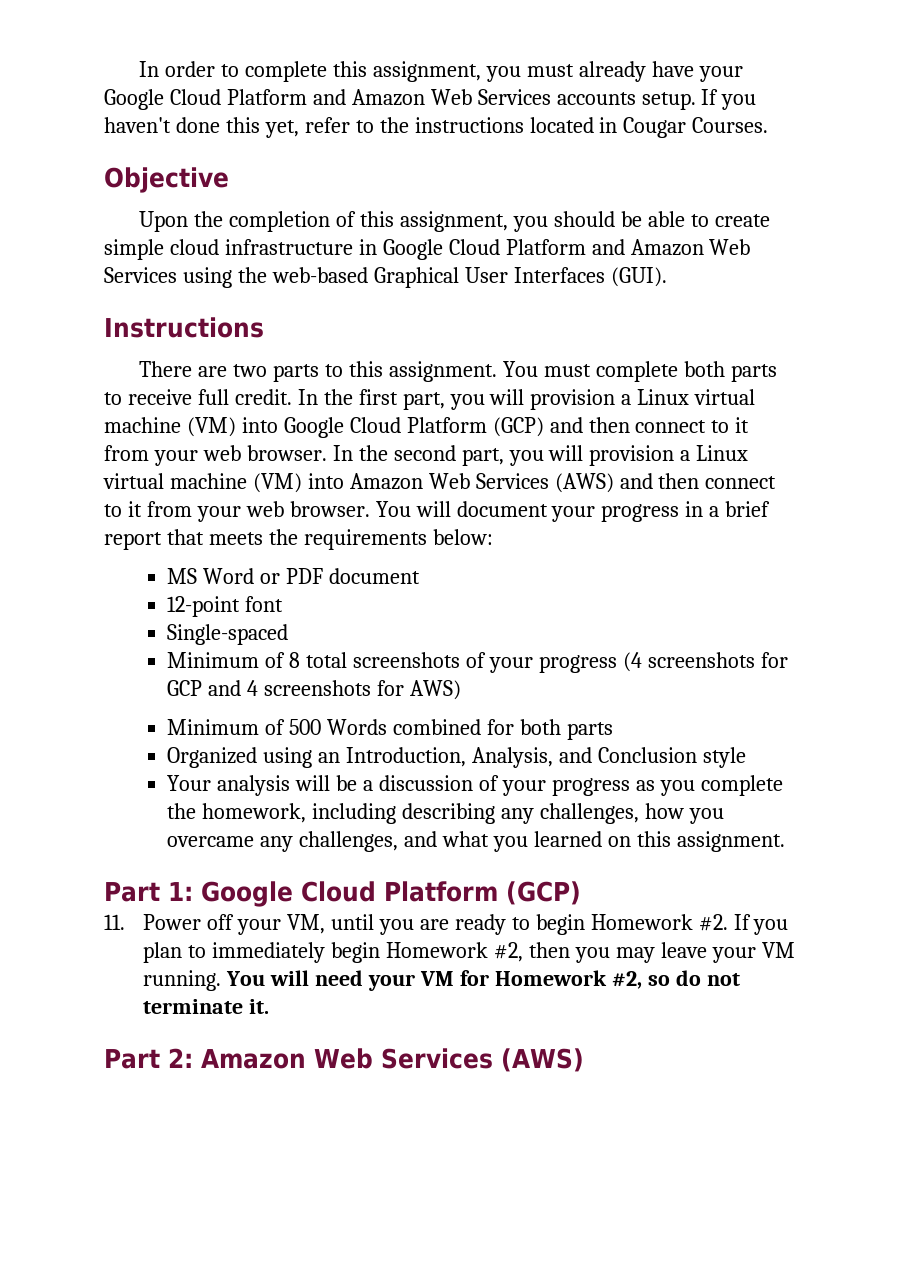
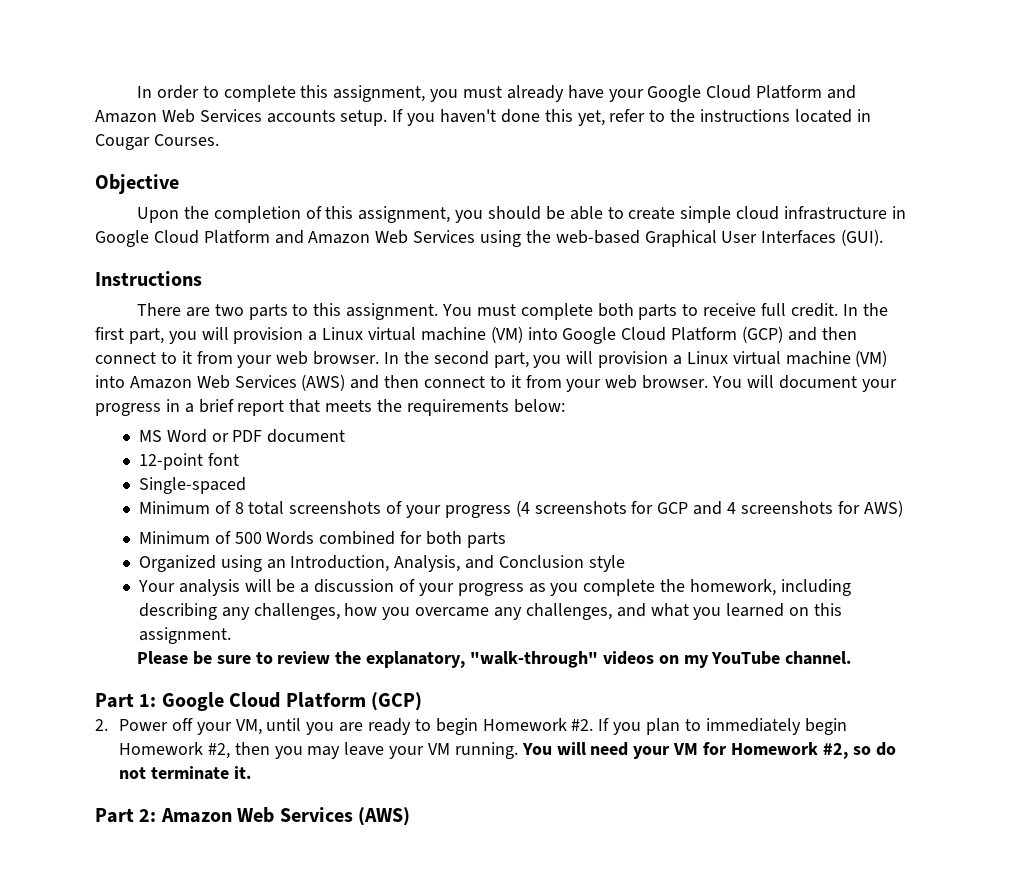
+ Please be sure to review the explanatory, "walk-through" videos on my YouTube channel.
- 11. Power off your VM, until you are ready to begin Homework #2.
+ 2. Power off your VM, until you are ready to begin Homework #2.

